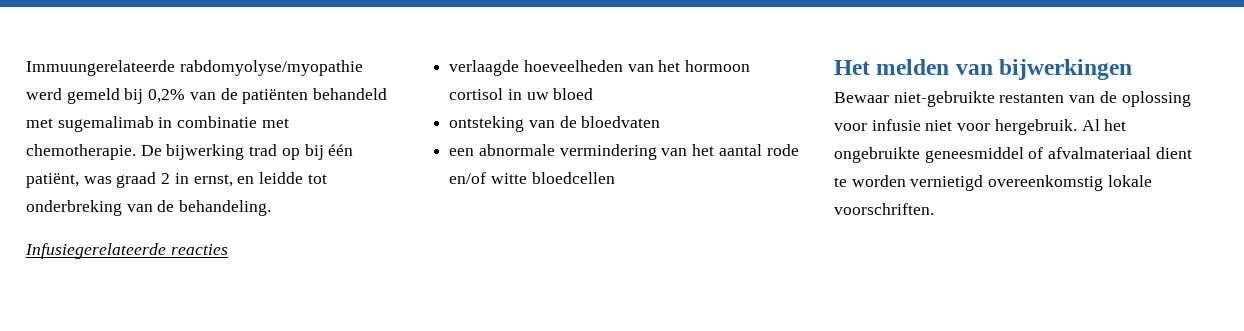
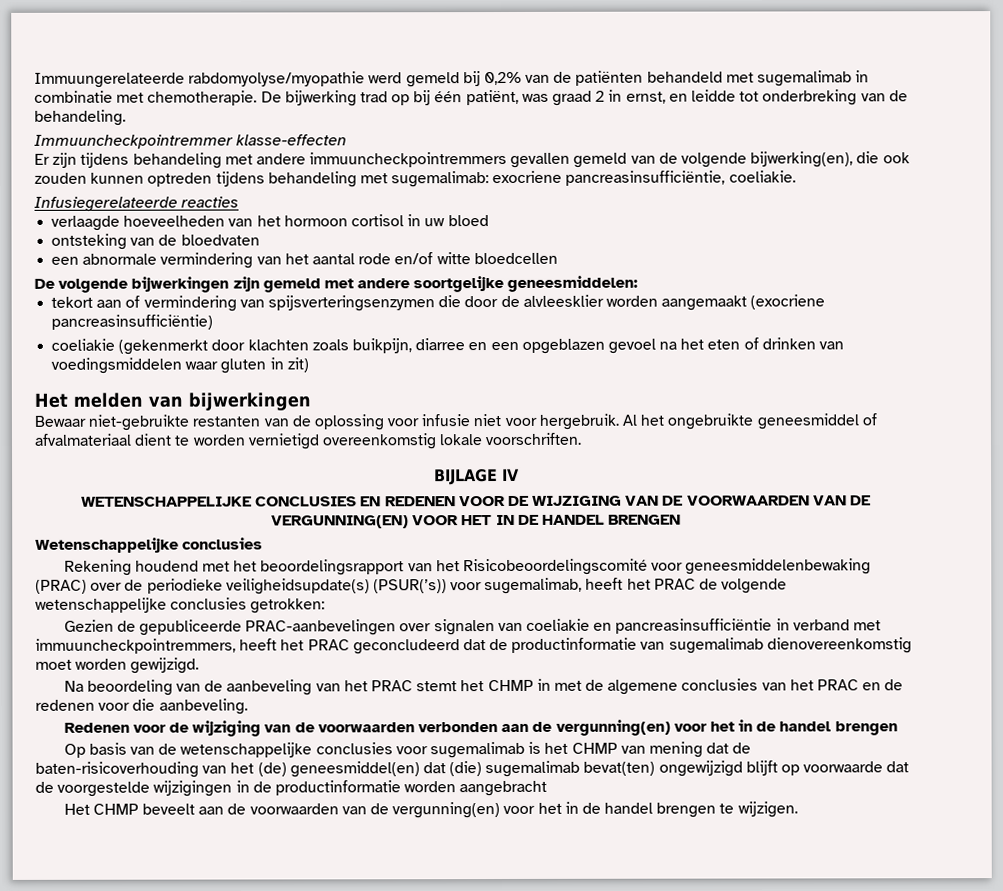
+ Immuuncheckpointremmer klasse-effecten
+ Er zijn tijdens behandeling met andere immuuncheckpointremmers gevallen gemeld van de volgende bijwerking(en), die ook zouden kunnen optreden tijdens behandeling met sugemalimab: exocriene pancreasinsufficiëntie, coeliakie.
+ De volgende bijwerkingen zijn gemeld met andere soortgelijke geneesmiddelen:
+ tekort aan of vermindering van spijsverteringsenzymen die door de alvleesklier worden aangemaakt (exocriene pancreasinsufficiëntie)
+ coeliakie (gekenmerkt door klachten zoals buikpijn, diarree en een opgeblazen gevoel na het eten of drinken van voedingsmiddelen waar gluten in zit)
+ BIJLAGE IV
+ WETENSCHAPPELIJKE CONCLUSIES EN REDENEN VOOR DE WIJZIGING VAN DE VOORWAARDEN VAN DE VERGUNNING(EN) VOOR HET IN DE HANDEL BRENGEN
+ Wetenschappelijke conclusies
+ Rekening houdend met het beoordelingsrapport van het Risicobeoordelingscomité voor geneesmiddelenbewaking (PRAC) over de periodieke veiligheidsupdate(s) (PSUR(’s)) voor sugemalimab, heeft het PRAC de volgende wetenschappelijke conclusies getrokken:
+ Gezien de gepubliceerde PRAC-aanbevelingen over signalen van coeliakie en pancreasinsufficiëntie in verband met immuuncheckpointremmers, heeft het PRAC geconcludeerd dat de productinformatie van sugemalimab dienovereenkomstig moet worden gewijzigd.
+ Na beoordeling van de aanbeveling van het PRAC stemt het CHMP in met de algemene conclusies van het PRAC en de redenen voor die aanbeveling.
+ Redenen voor de wijziging van de voorwaarden verbonden aan de vergunning(en) voor het in de handel brengen
+ Op basis van de wetenschappelijke conclusies voor sugemalimab is het CHMP van mening dat de baten-risicoverhouding van het (de) geneesmiddel(en) dat (die) sugemalimab bevat(ten) ongewijzigd blijft op voorwaarde dat de voorgestelde wijzigingen in de productinformatie worden aangebracht
+ Het CHMP beveelt aan de voorwaarden van de vergunning(en) voor het in de handel brengen te wijzigen.

